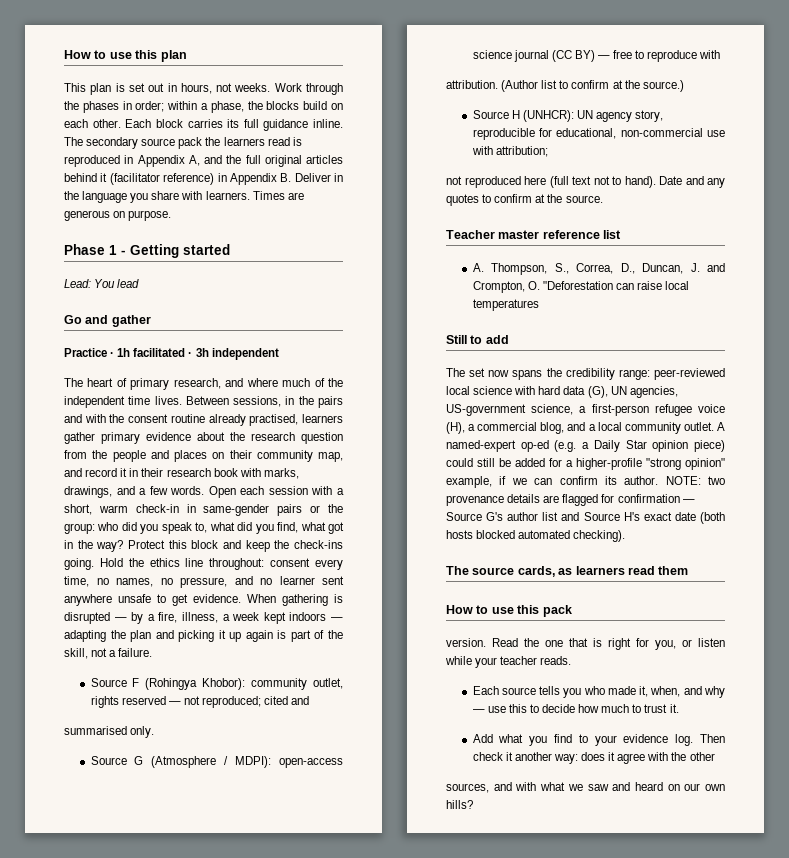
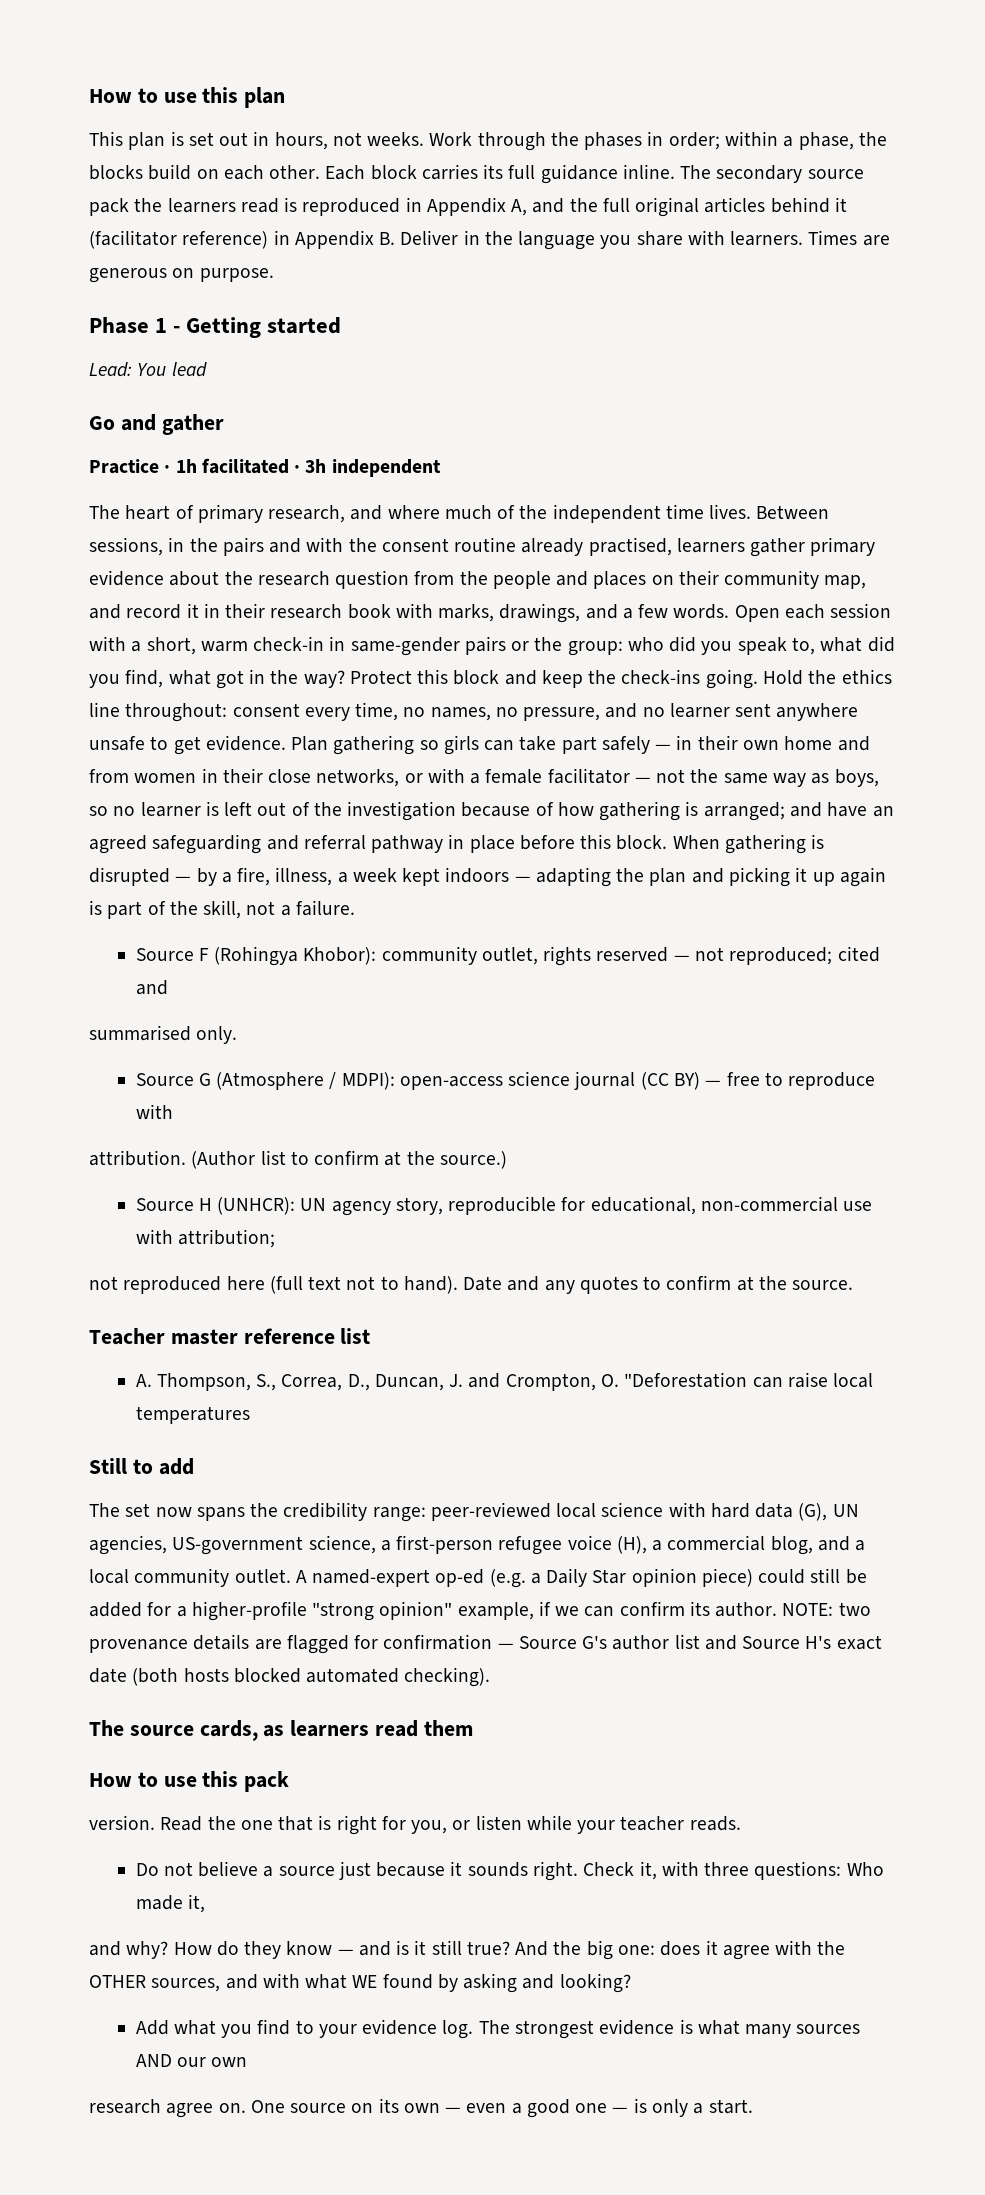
+ Plan gathering so girls can take part safely — in their own home and from women in their close networks, or with a female facilitator — not the same way as boys, so no learner is left out of the investigation because of how gathering is arranged; and have an agreed safeguarding and referral pathway in place before this block.
- Each source tells you who made it, when, and why — use this to decide how much to trust it.
+ Do not believe a source just because it sounds right. Check it, with three questions: Who made it,
+ and why? How do they know — and is it still true? And the big one: does it agree with the OTHER sources, and with what WE found by asking and looking?
- Then check it another way: does it agree with the other
- sources, and with what we saw and heard on our own hills?
+ The strongest evidence is what many sources AND our own
+ research agree on. One source on its own — even a good one — is only a start.

